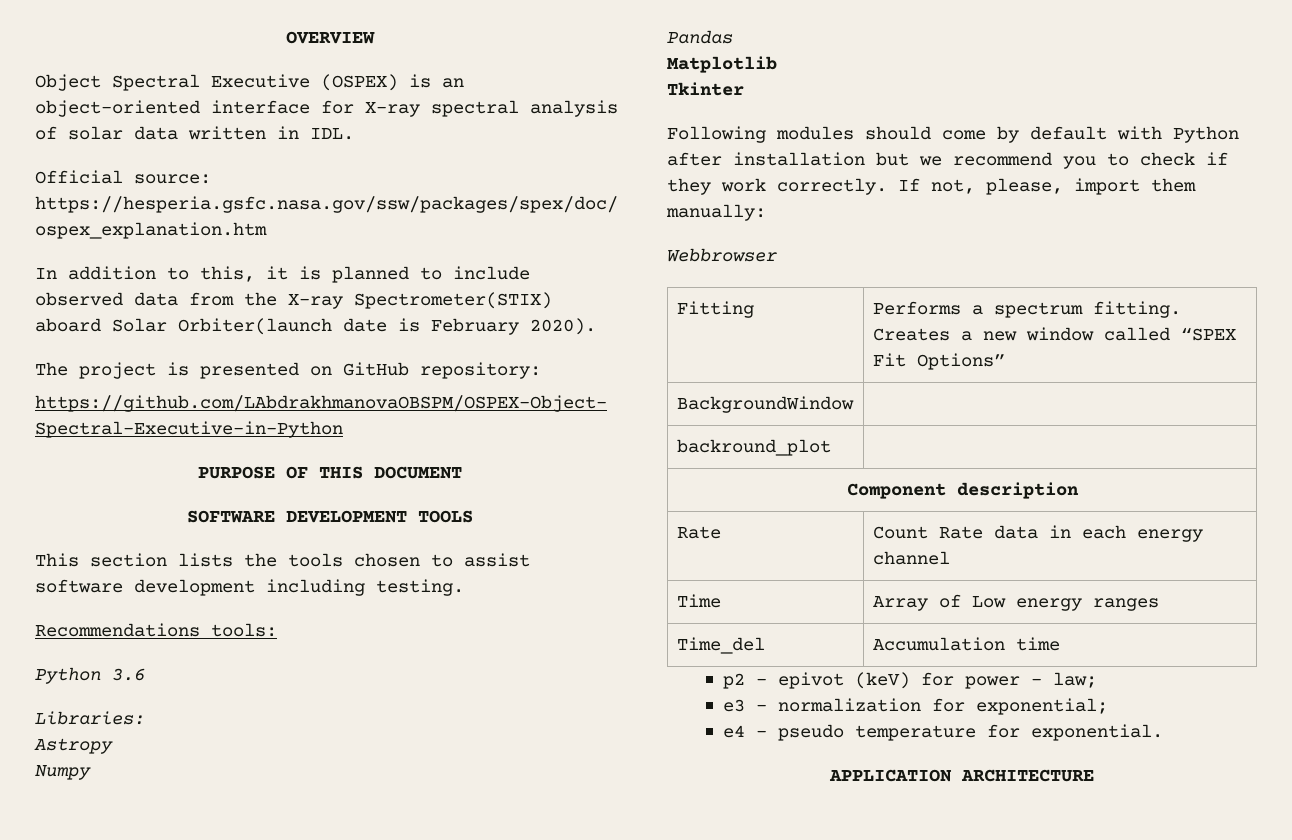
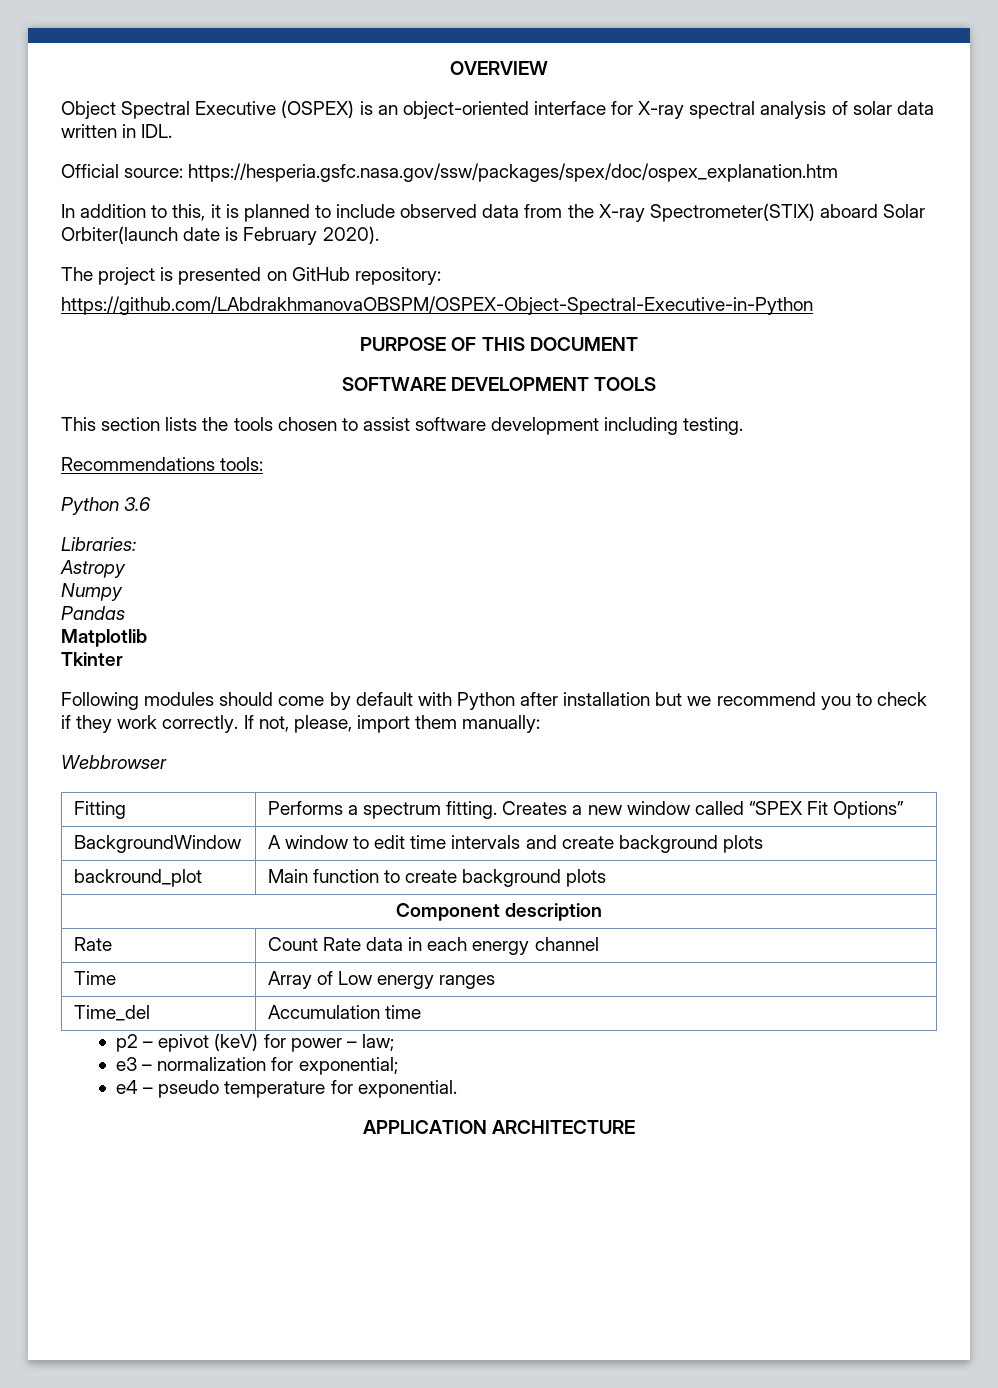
- BackgroundWindow |
- backround_plot |
+ BackgroundWindow | A window to edit time intervals and create background plots
+ backround_plot | Main function to create background plots

